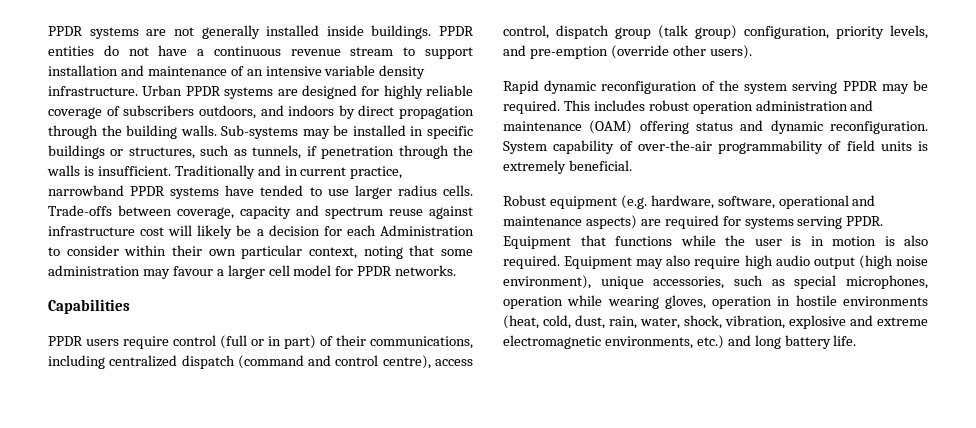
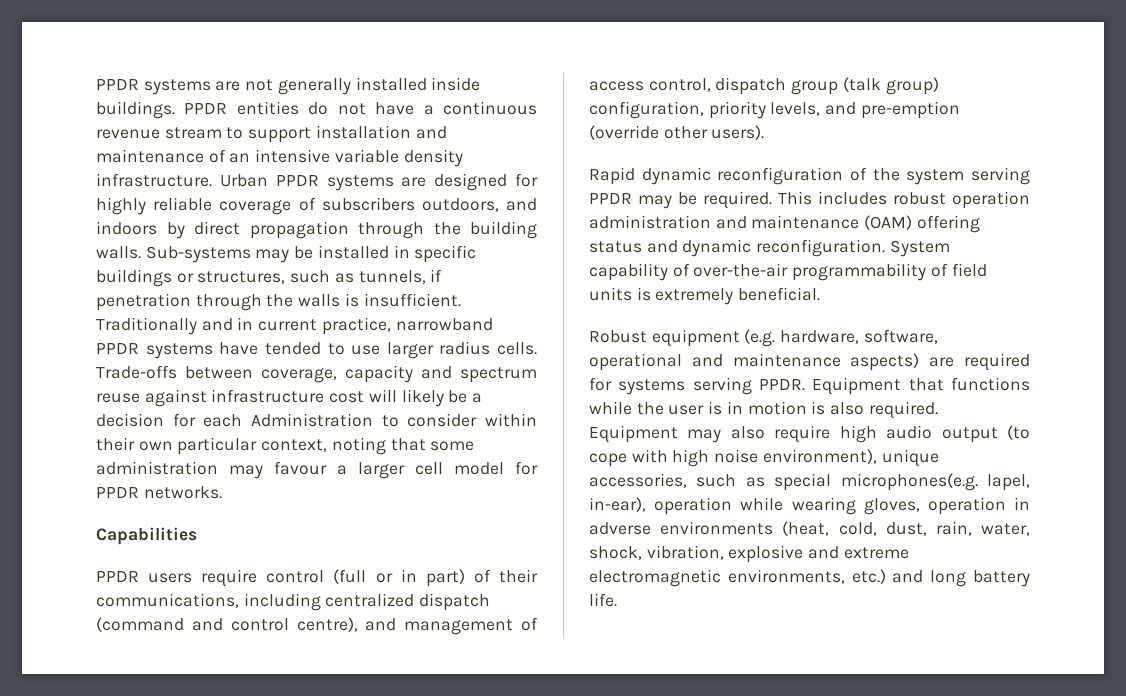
- PPDR users require control (full or in part) of their communications, including centralized dispatch (command and control centre), access control, dispatch group (talk group) configuration, priority levels, and pre-emption (override other users).
+ PPDR users require control (full or in part) of their communications, including centralized dispatch (command and control centre), and management of access control, dispatch group (talk group) configuration, priority levels, and pre-emption (override other users).
- Equipment may also require high audio output (high noise environment), unique accessories, such as special microphones, operation while wearing gloves, operation in hostile environments (heat, cold, dust, rain, water, shock, vibration, explosive and extreme electromagnetic environments, etc.) and long battery life.
+ Equipment may also require high audio output (to cope with high noise environment), unique accessories, such as special microphones(e.g. lapel, in-ear), operation while wearing gloves, operation in adverse environments (heat, cold, dust, rain, water, shock, vibration, explosive and extreme electromagnetic environments, etc.) and long battery life.

